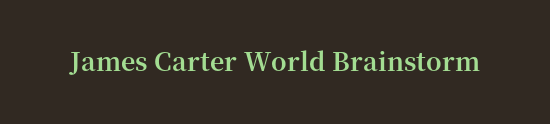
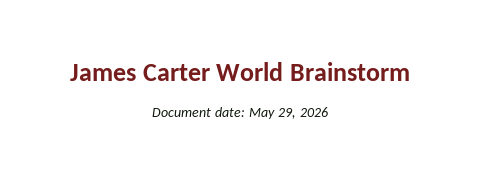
+ Document date: May 29, 2026

